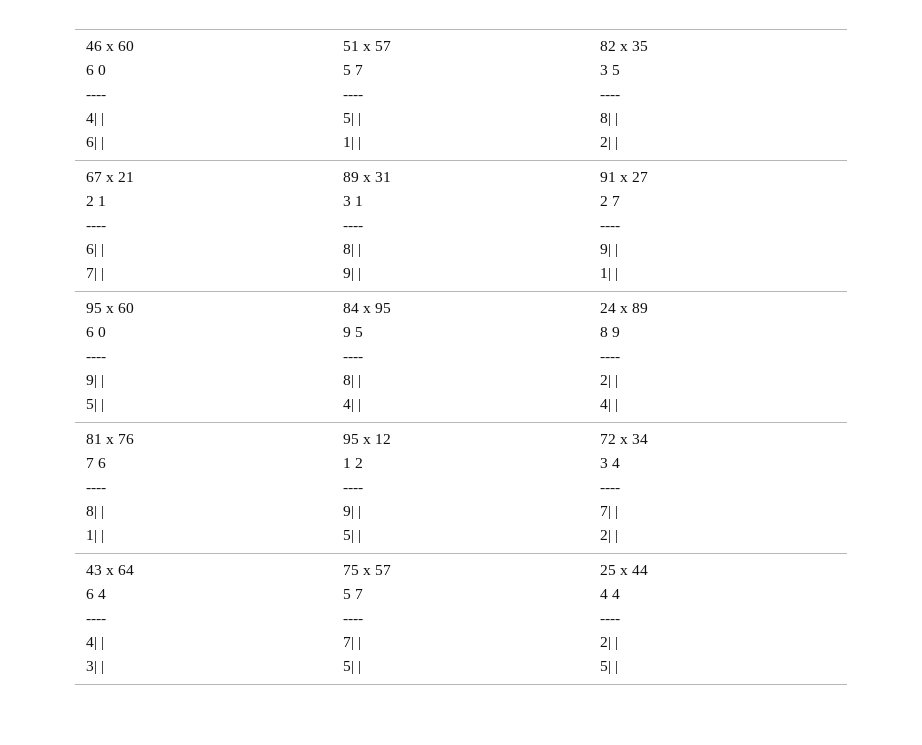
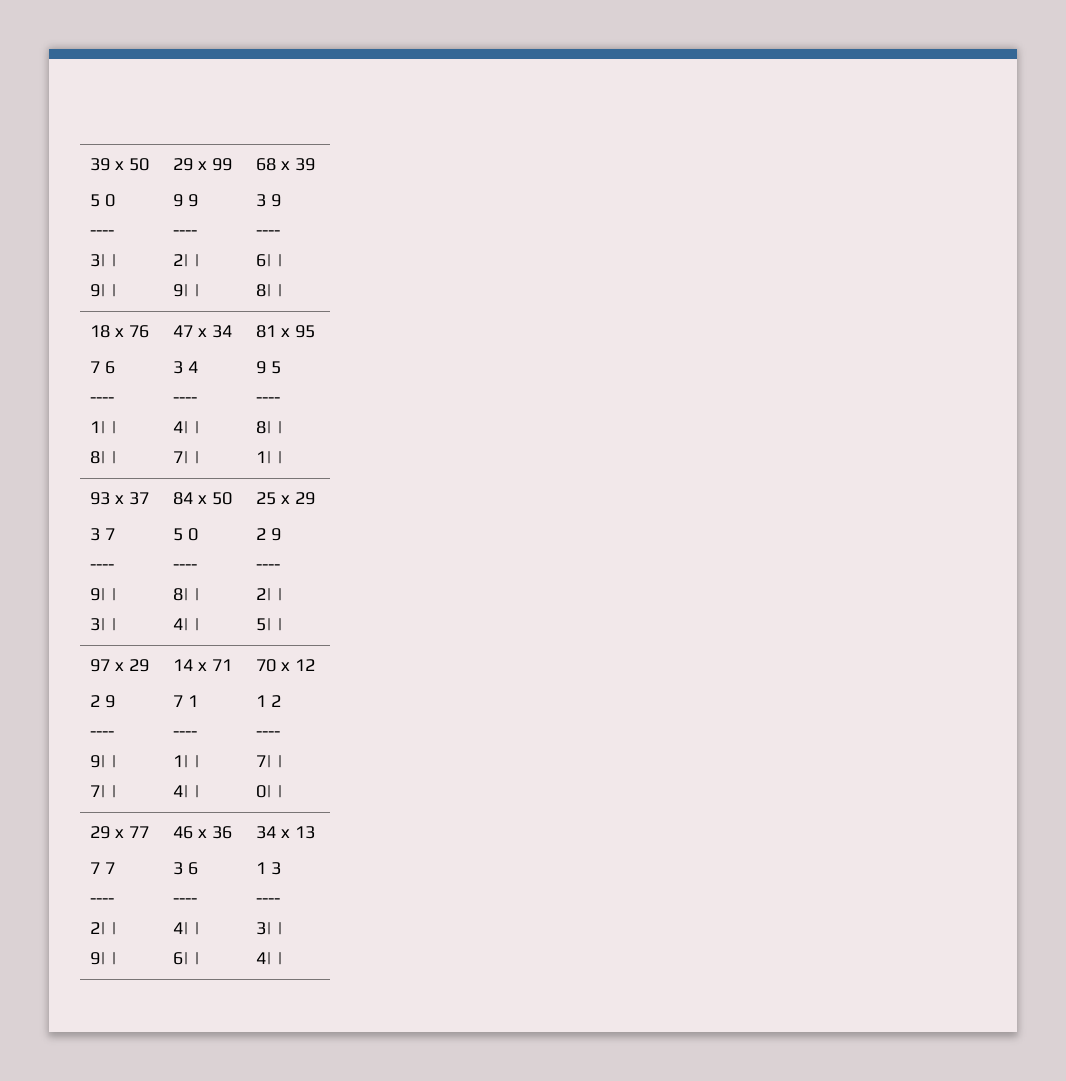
- 46 x 60
- 6 0
+ 39 x 50
+ 5 0
+ ----
+ 3| |
+ 9| | | 29 x 99
+ 9 9
+ ----
+ 2| |
+ 9| | | 68 x 39
+ 3 9
+ ----
+ 6| |
+ 8| |
+ 18 x 76
+ 7 6
+ ----
+ 1| |
+ 8| | | 47 x 34
+ 3 4
  ----
  4| |
- 6| | | 51 x 57
- 5 7
- ----
- 5| |
- 1| | | 82 x 35
- 3 5
- ----
- 8| |
- 2| |
- 67 x 21
- 2 1
- ----
- 6| |
- 7| | | 89 x 31
- 3 1
- ----
- 8| |
- 9| | | 91 x 27
- 2 7
- ----
- 9| |
- 1| |
- 95 x 60
- 6 0
- ----
- 9| |
- 5| | | 84 x 95
+ 7| | | 81 x 95
  9 5
  ----
  8| |
- 4| | | 24 x 89
- 8 9
+ 1| |
+ 93 x 37
+ 3 7
  ----
- 2| |
- 4| |
- 81 x 76
- 7 6
+ 9| |
+ 3| | | 84 x 50
+ 5 0
  ----
  8| |
- 1| | | 95 x 12
- 1 2
- ----
- 9| |
- 5| | | 72 x 34
- 3 4
- ----
- 7| |
- 2| |
- 43 x 64
- 6 4
- ----
- 4| |
- 3| | | 75 x 57
- 5 7
- ----
- 7| |
- 5| | | 25 x 44
- 4 4
+ 4| | | 25 x 29
+ 2 9
  ----
  2| |
  5| |
+ 97 x 29
+ 2 9
+ ----
+ 9| |
+ 7| | | 14 x 71
+ 7 1
+ ----
+ 1| |
+ 4| | | 70 x 12
+ 1 2
+ ----
+ 7| |
+ 0| |
+ 29 x 77
+ 7 7
+ ----
+ 2| |
+ 9| | | 46 x 36
+ 3 6
+ ----
+ 4| |
+ 6| | | 34 x 13
+ 1 3
+ ----
+ 3| |
+ 4| |

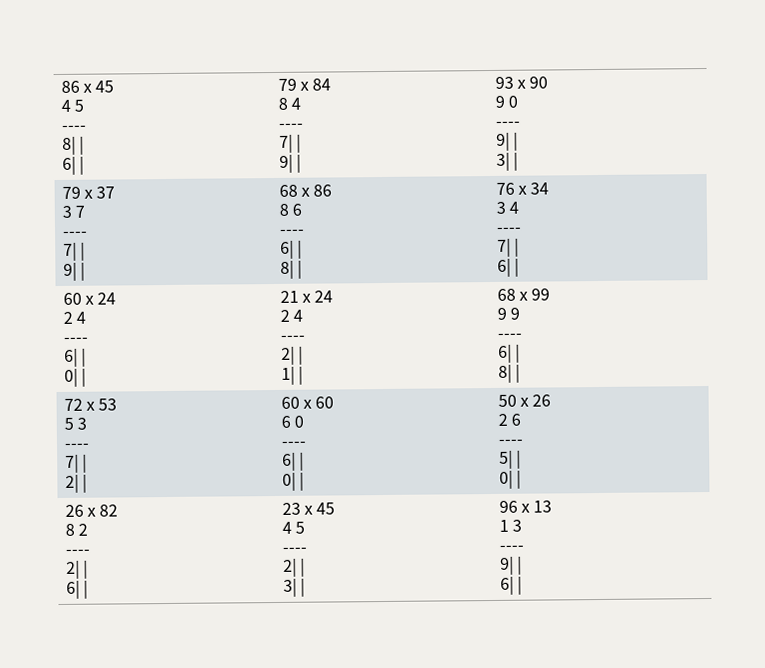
- 39 x 50
- 5 0
+ 86 x 45
+ 4 5
  ----
+ 8| |
+ 6| | | 79 x 84
+ 8 4
+ ----
+ 7| |
+ 9| | | 93 x 90
+ 9 0
+ ----
+ 9| |
  3| |
- 9| | | 29 x 99
- 9 9
+ 79 x 37
+ 3 7
+ ----
+ 7| |
+ 9| | | 68 x 86
+ 8 6
+ ----
+ 6| |
+ 8| | | 76 x 34
+ 3 4
+ ----
+ 7| |
+ 6| |
+ 60 x 24
+ 2 4
+ ----
+ 6| |
+ 0| | | 21 x 24
+ 2 4
  ----
  2| |
- 9| | | 68 x 39
- 3 9
+ 1| | | 68 x 99
+ 9 9
- 18 x 76
- 7 6
+ 72 x 53
+ 5 3
  ----
- 1| |
- 8| | | 47 x 34
- 3 4
+ 7| |
+ 2| | | 60 x 60
+ 6 0
  ----
- 4| |
- 7| | | 81 x 95
- 9 5
+ 6| |
+ 0| | | 50 x 26
+ 2 6
  ----
- 8| |
- 1| |
- 93 x 37
- 3 7
+ 5| |
+ 0| |
+ 26 x 82
+ 8 2
+ ----
+ 2| |
+ 6| | | 23 x 45
+ 4 5
+ ----
+ 2| |
+ 3| | | 96 x 13
+ 1 3
  ----
  9| |
- 3| | | 84 x 50
- 5 0
- ----
- 8| |
- 4| | | 25 x 29
- 2 9
- ----
- 2| |
- 5| |
- 97 x 29
- 2 9
- ----
- 9| |
- 7| | | 14 x 71
- 7 1
- ----
- 1| |
- 4| | | 70 x 12
- 1 2
- ----
- 7| |
- 0| |
- 29 x 77
- 7 7
- ----
- 2| |
- 9| | | 46 x 36
- 3 6
- ----
- 4| |
- 6| | | 34 x 13
- 1 3
- ----
- 3| |
- 4| |
+ 6| |

